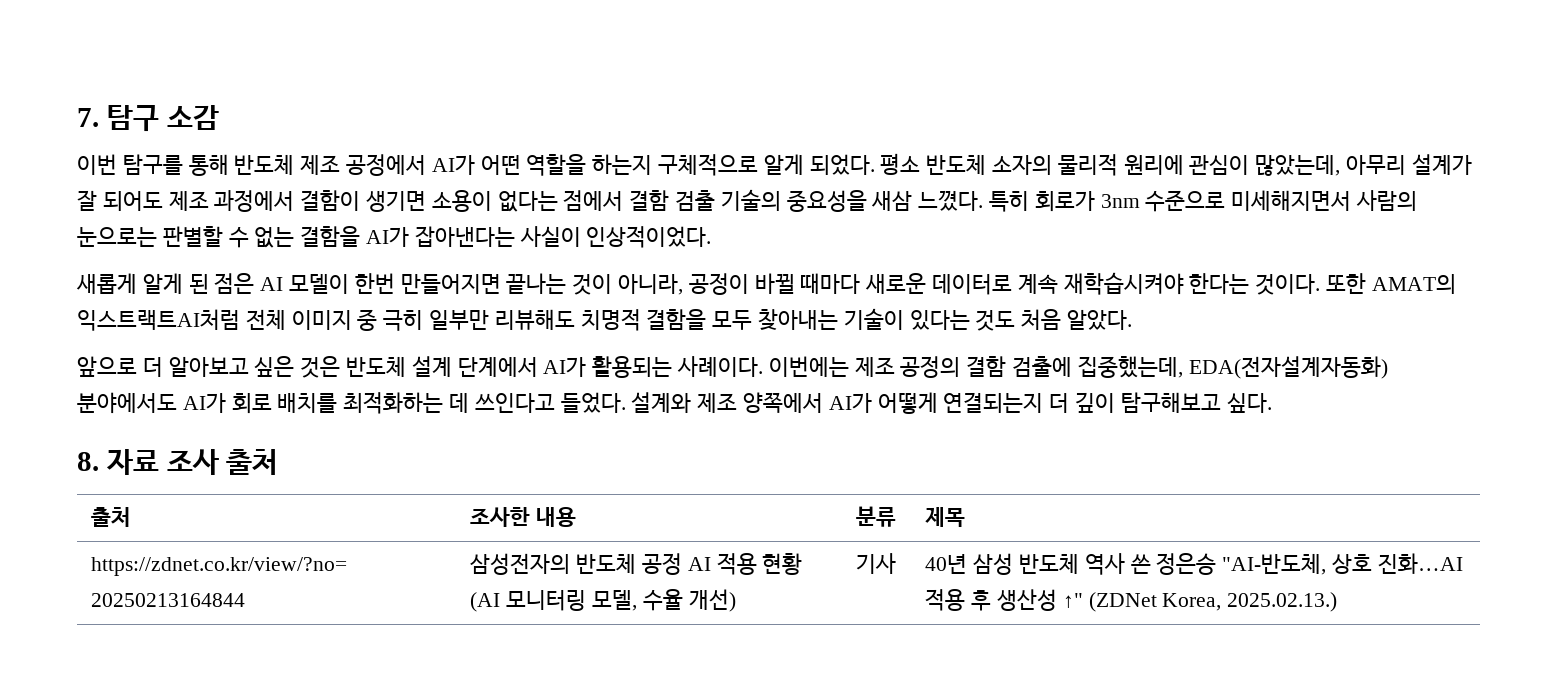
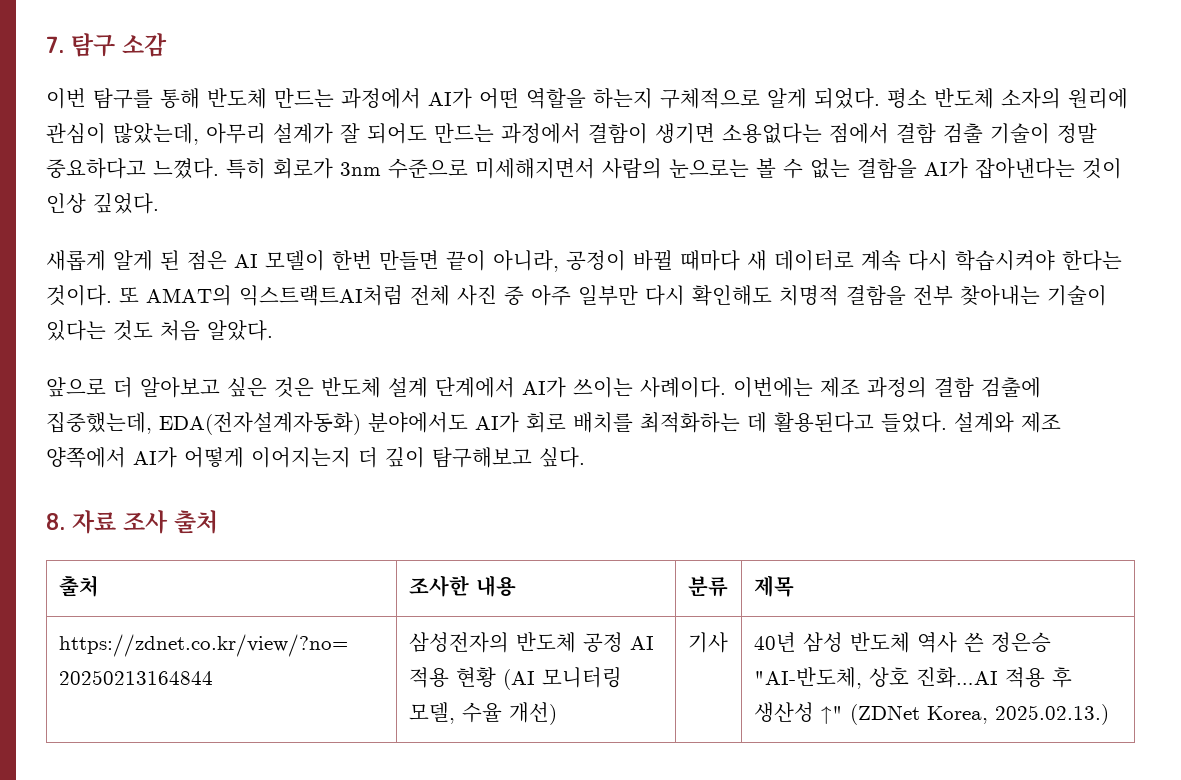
- 이번 탐구를 통해 반도체 제조 공정에서 AI가 어떤 역할을 하는지 구체적으로 알게 되었다.
+ 이번 탐구를 통해 반도체 만드는 과정에서 AI가 어떤 역할을 하는지 구체적으로 알게 되었다.
- 평소 반도체 소자의 물리적 원리에 관심이 많았는데, 아무리 설계가 잘 되어도 제조 과정에서 결함이 생기면 소용이 없다는 점에서 결함 검출 기술의 중요성을 새삼 느꼈다.
+ 평소 반도체 소자의 원리에 관심이 많았는데, 아무리 설계가 잘 되어도 만드는 과정에서 결함이 생기면 소용없다는 점에서 결함 검출 기술이 정말 중요하다고 느꼈다.
- 특히 회로가 3nm 수준으로 미세해지면서 사람의 눈으로는 판별할 수 없는 결함을 AI가 잡아낸다는 사실이 인상적이었다.
+ 특히 회로가 3nm 수준으로 미세해지면서 사람의 눈으로는 볼 수 없는 결함을 AI가 잡아낸다는 것이 인상 깊었다.
- 새롭게 알게 된 점은 AI 모델이 한번 만들어지면 끝나는 것이 아니라, 공정이 바뀔 때마다 새로운 데이터로 계속 재학습시켜야 한다는 것이다.
+ 새롭게 알게 된 점은 AI 모델이 한번 만들면 끝이 아니라, 공정이 바뀔 때마다 새 데이터로 계속 다시 학습시켜야 한다는 것이다.
- 또한 AMAT의 익스트랙트AI처럼 전체 이미지 중 극히 일부만 리뷰해도 치명적 결함을 모두 찾아내는 기술이 있다는 것도 처음 알았다.
+ 또 AMAT의 익스트랙트AI처럼 전체 사진 중 아주 일부만 다시 확인해도 치명적 결함을 전부 찾아내는 기술이 있다는 것도 처음 알았다.
- 앞으로 더 알아보고 싶은 것은 반도체 설계 단계에서 AI가 활용되는 사례이다.
+ 앞으로 더 알아보고 싶은 것은 반도체 설계 단계에서 AI가 쓰이는 사례이다.
- 이번에는 제조 공정의 결함 검출에 집중했는데, EDA(전자설계자동화) 분야에서도 AI가 회로 배치를 최적화하는 데 쓰인다고 들었다.
+ 이번에는 제조 과정의 결함 검출에 집중했는데, EDA(전자설계자동화) 분야에서도 AI가 회로 배치를 최적화하는 데 활용된다고 들었다.
- 설계와 제조 양쪽에서 AI가 어떻게 연결되는지 더 깊이 탐구해보고 싶다.
+ 설계와 제조 양쪽에서 AI가 어떻게 이어지는지 더 깊이 탐구해보고 싶다.

